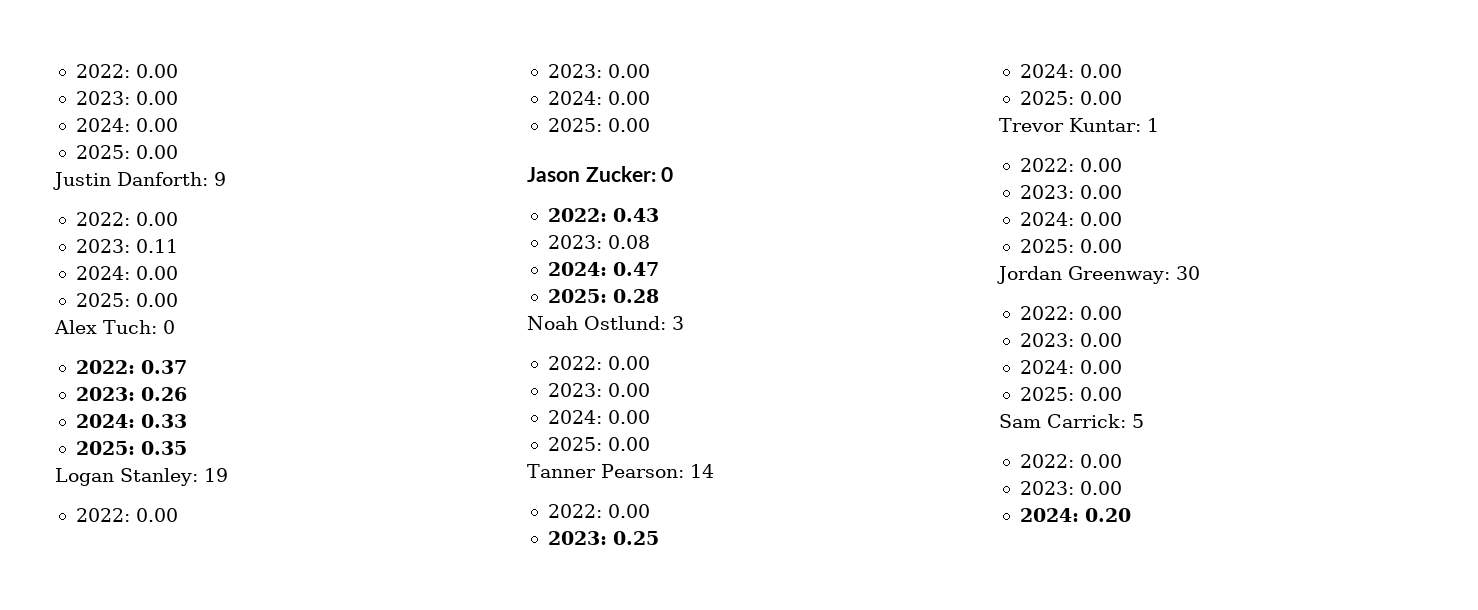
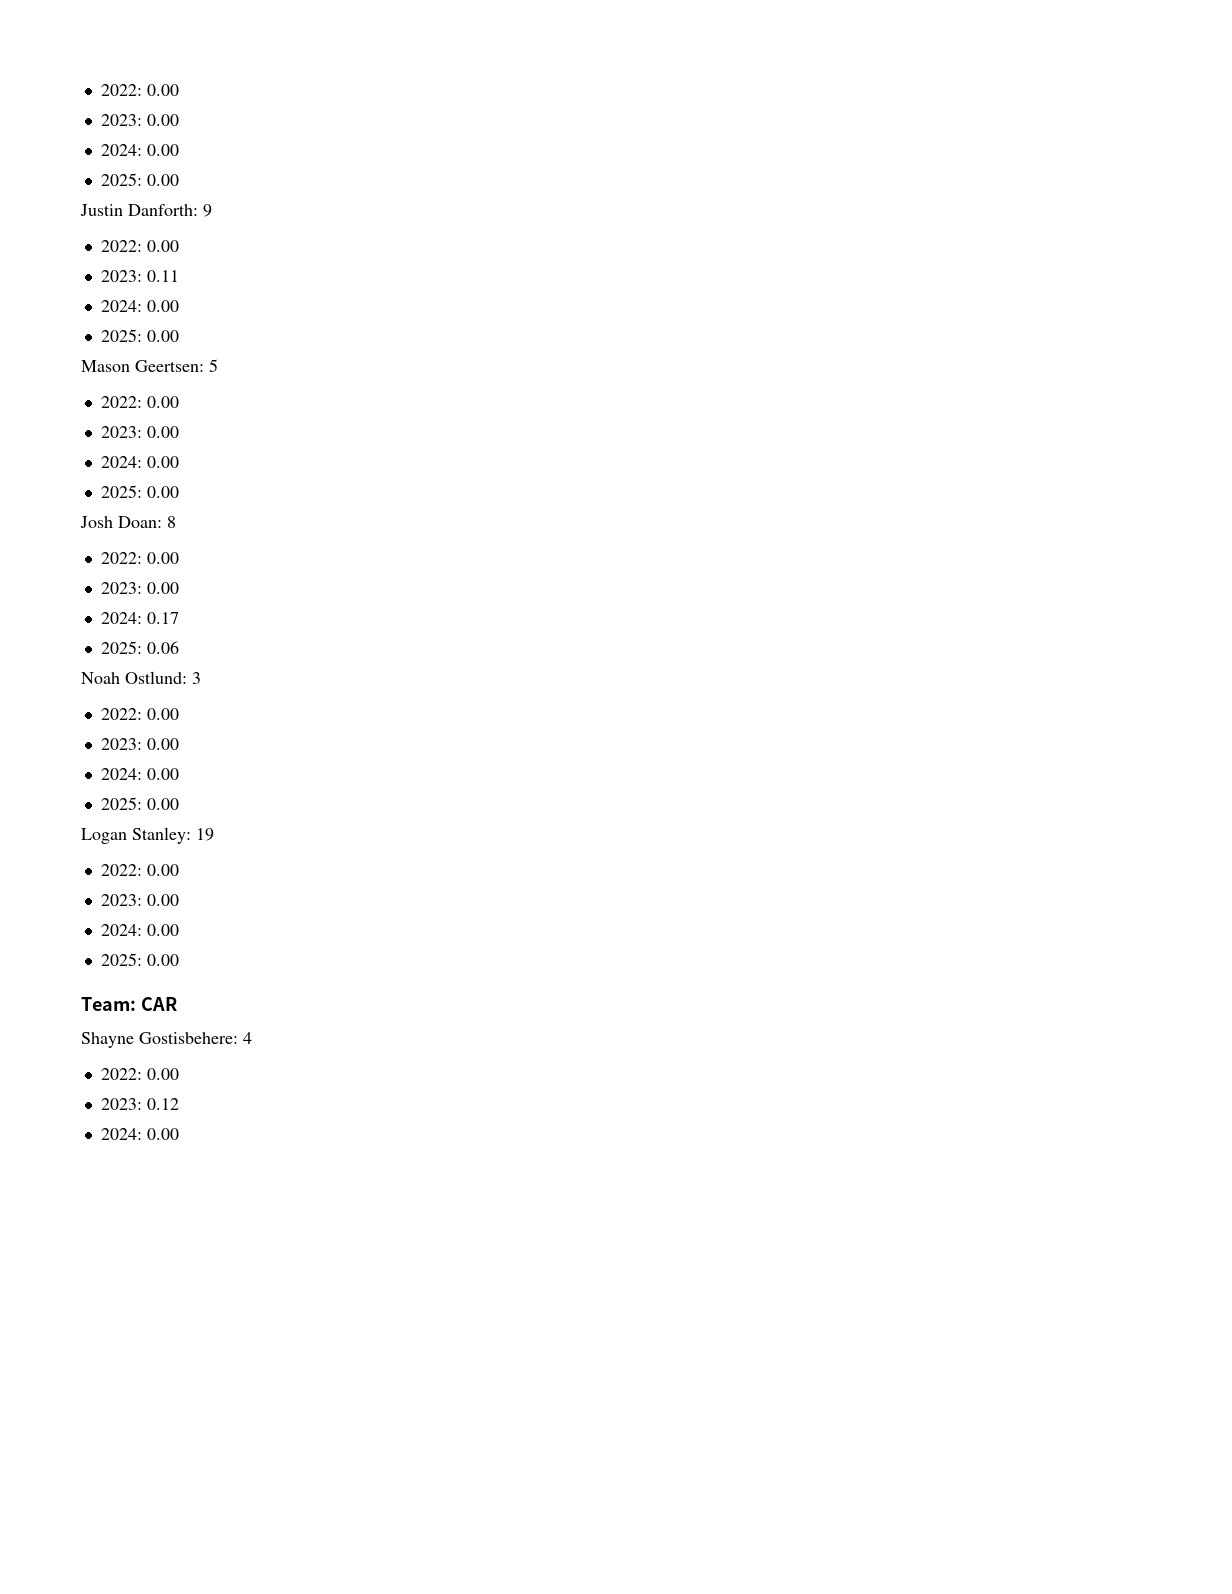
- Alex Tuch: 0
- 2022: 0.37
- 2023: 0.26
- 2024: 0.33
- 2025: 0.35
+ Mason Geertsen: 5
+ 2022: 0.00
+ 2023: 0.00
+ 2024: 0.00
+ 2025: 0.00
+ Josh Doan: 8
+ 2022: 0.00
+ 2023: 0.00
+ 2024: 0.17
+ 2025: 0.06
+ Noah Ostlund: 3
+ 2022: 0.00
+ 2023: 0.00
+ 2024: 0.00
+ 2025: 0.00
- Jason Zucker: 0
- 2022: 0.43
- 2023: 0.08
- 2024: 0.47
- 2025: 0.28
- Noah Ostlund: 3
+ Team: CAR
+ Shayne Gostisbehere: 4
  2022: 0.00
- 2023: 0.00
+ 2023: 0.12
  2024: 0.00
- 2025: 0.00
- Tanner Pearson: 14
- 2022: 0.00
- 2023: 0.25
- 2024: 0.00
- 2025: 0.00
- Trevor Kuntar: 1
- 2022: 0.00
- 2023: 0.00
- 2024: 0.00
- 2025: 0.00
- Jordan Greenway: 30
- 2022: 0.00
- 2023: 0.00
- 2024: 0.00
- 2025: 0.00
- Sam Carrick: 5
- 2022: 0.00
- 2023: 0.00
- 2024: 0.20

